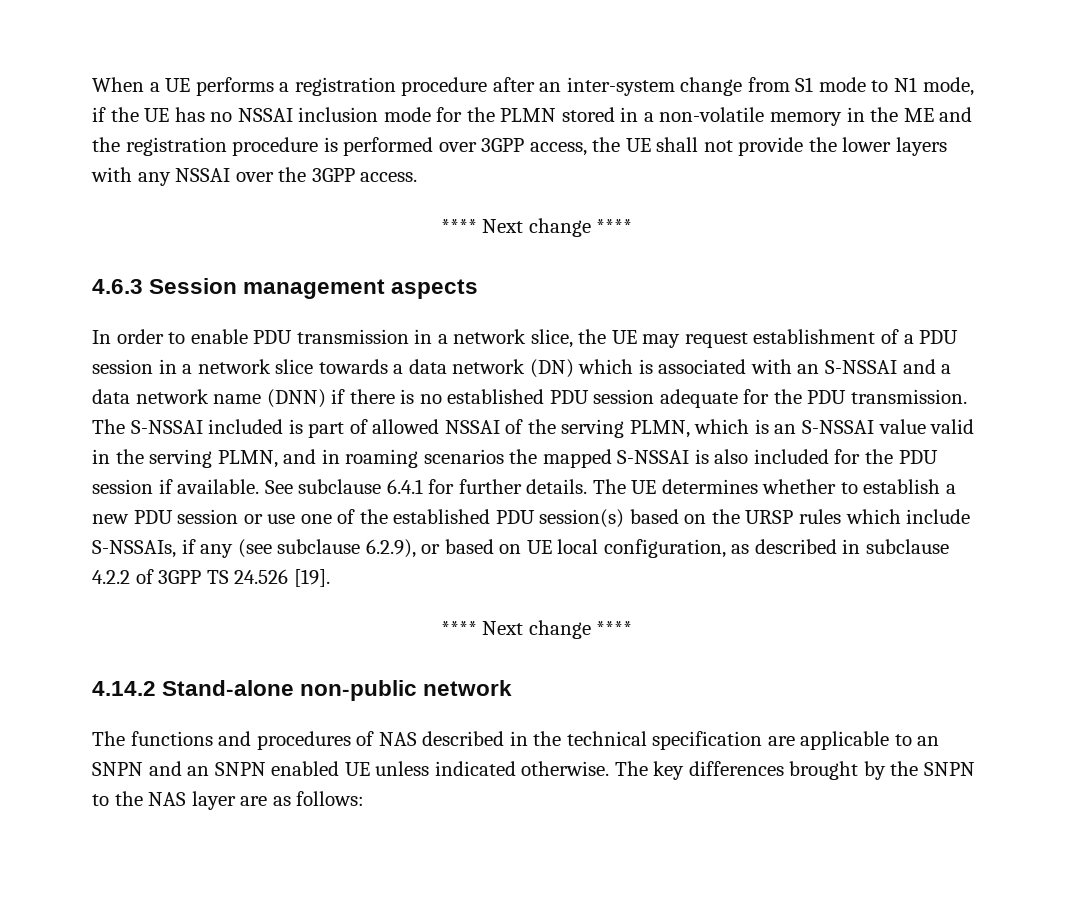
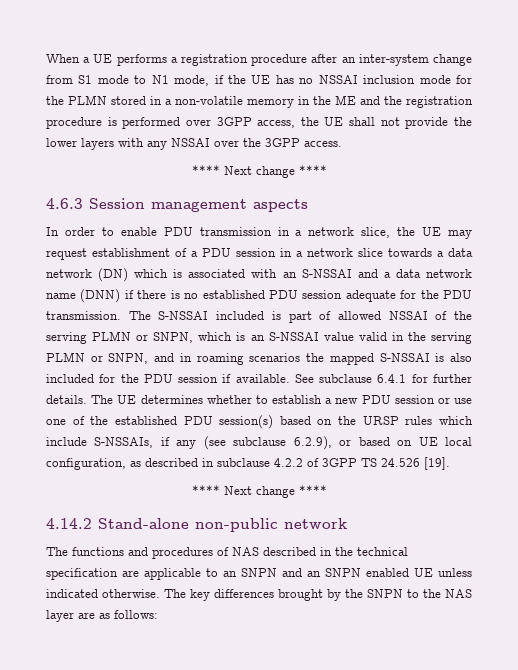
- The S-NSSAI included is part of allowed NSSAI of the serving PLMN, which is an S-NSSAI value valid in the serving PLMN, and in roaming scenarios the mapped S-NSSAI is also included for the PDU session if available.
+ The S-NSSAI included is part of allowed NSSAI of the serving PLMN or SNPN, which is an S-NSSAI value valid in the serving PLMN or SNPN, and in roaming scenarios the mapped S-NSSAI is also included for the PDU session if available.

